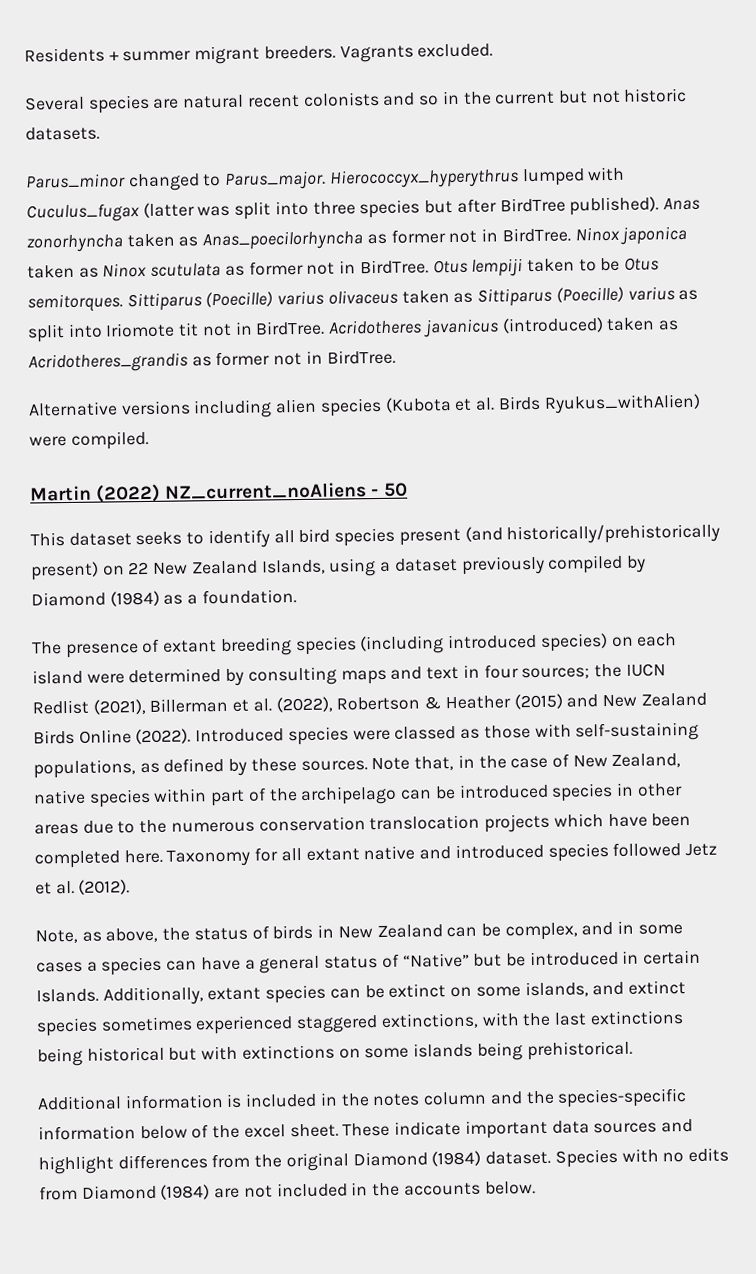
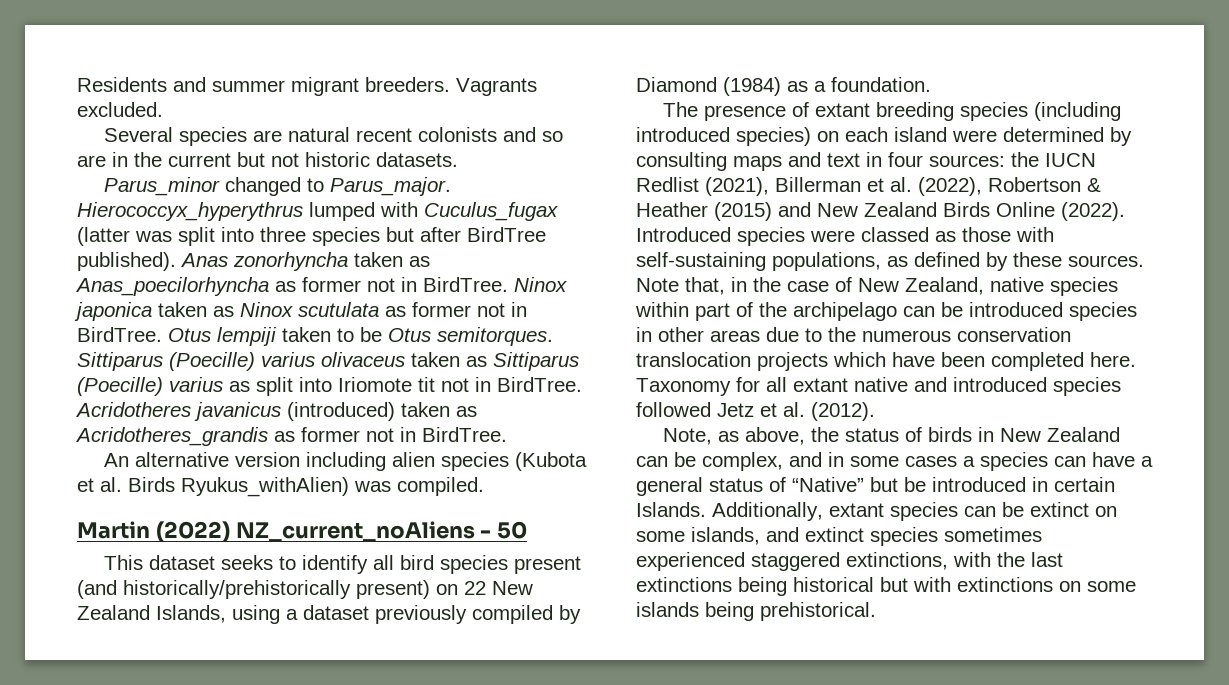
- Residents + summer migrant breeders.
+ Residents and summer migrant breeders.
- Several species are natural recent colonists and so in the current but not historic datasets.
+ Several species are natural recent colonists and so are in the current but not historic datasets.
- Alternative versions including alien species (Kubota et al. Birds Ryukus_withAlien) were compiled.
+ An alternative version including alien species (Kubota et al. Birds Ryukus_withAlien) was compiled.
- The presence of extant breeding species (including introduced species) on each island were determined by consulting maps and text in four sources; the IUCN Redlist (2021), Billerman et al. (2022), Robertson & Heather (2015) and New Zealand Birds Online (2022).
+ The presence of extant breeding species (including introduced species) on each island were determined by consulting maps and text in four sources: the IUCN Redlist (2021), Billerman et al. (2022), Robertson & Heather (2015) and New Zealand Birds Online (2022).
- Additional information is included in the notes column and the species-specific information below of the excel sheet. These indicate important data sources and highlight differences from the original Diamond (1984) dataset. Species with no edits from Diamond (1984) are not included in the accounts below.

